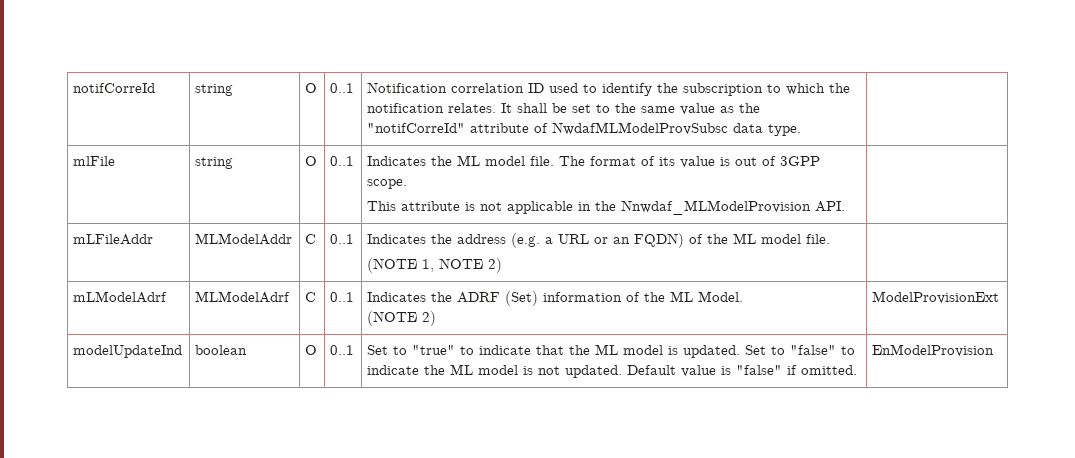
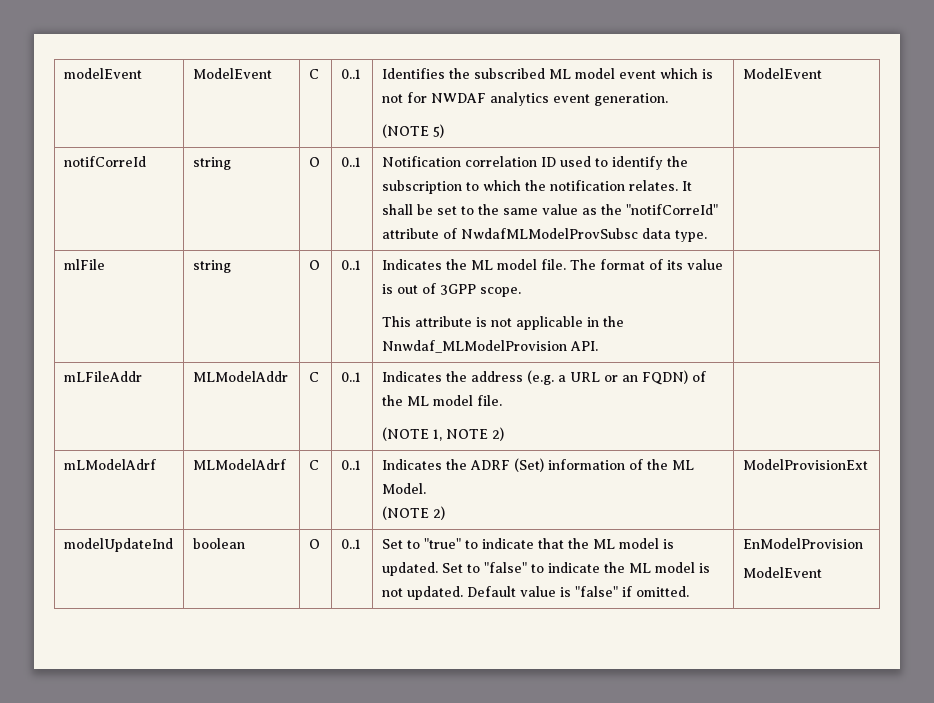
+ modelEvent | ModelEvent | C | 0..1 | Identifies the subscribed ML model event which is not for NWDAF analytics event generation.
+ (NOTE 5) | ModelEvent
  modelUpdateInd | boolean | O | 0..1 | Set to "true" to indicate that the ML model is updated. Set to "false" to indicate the ML model is not updated. Default value is "false" if omitted. | EnModelProvision
+ ModelEvent

